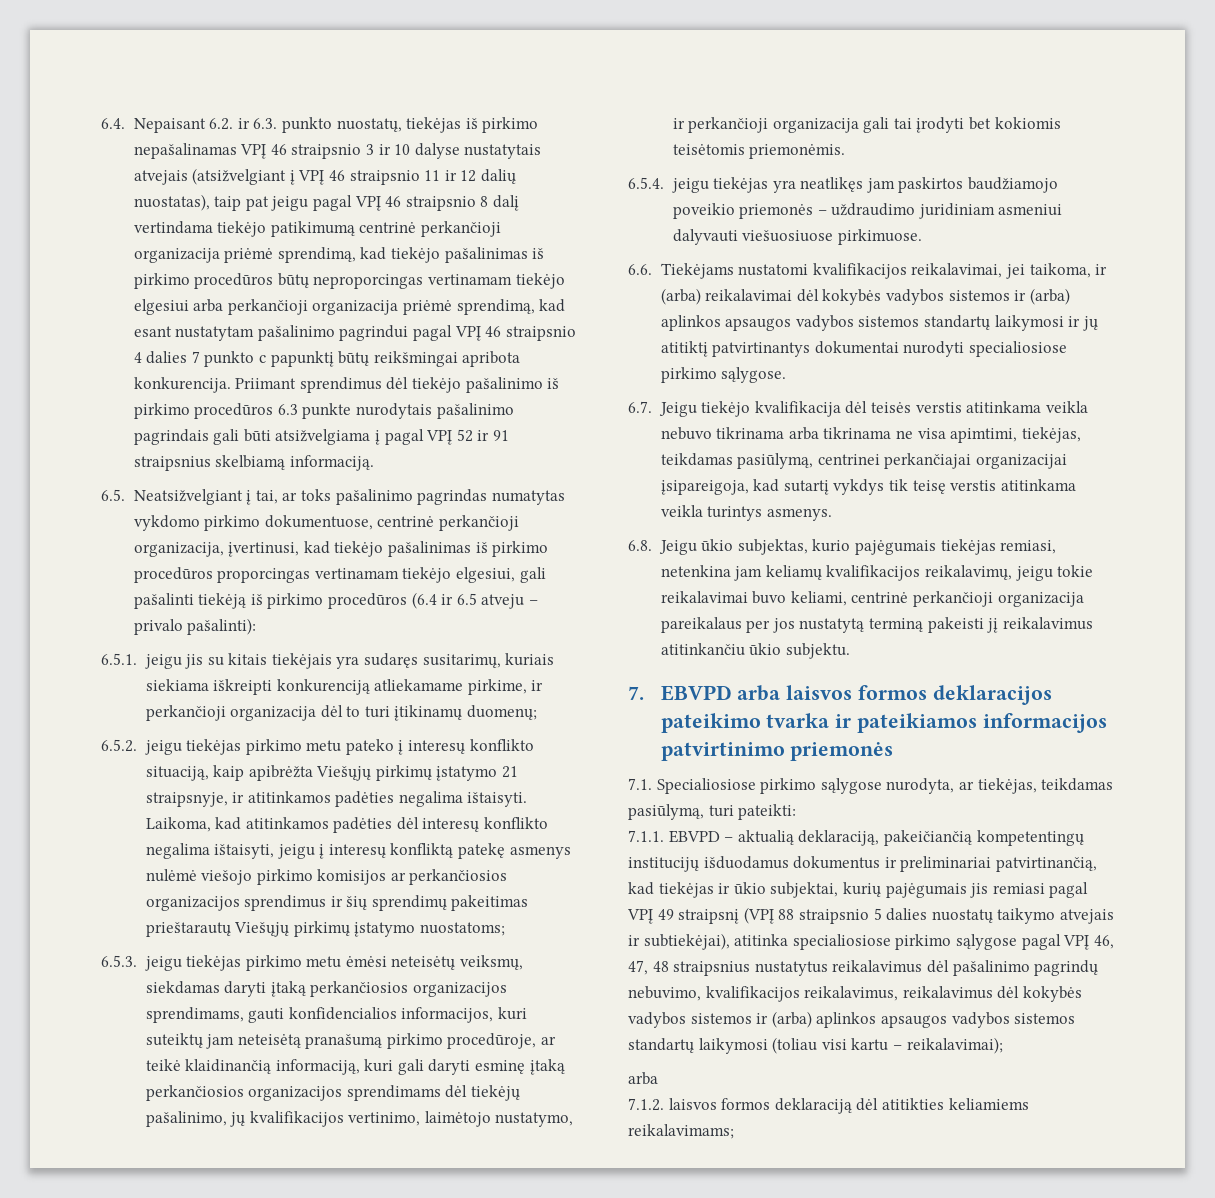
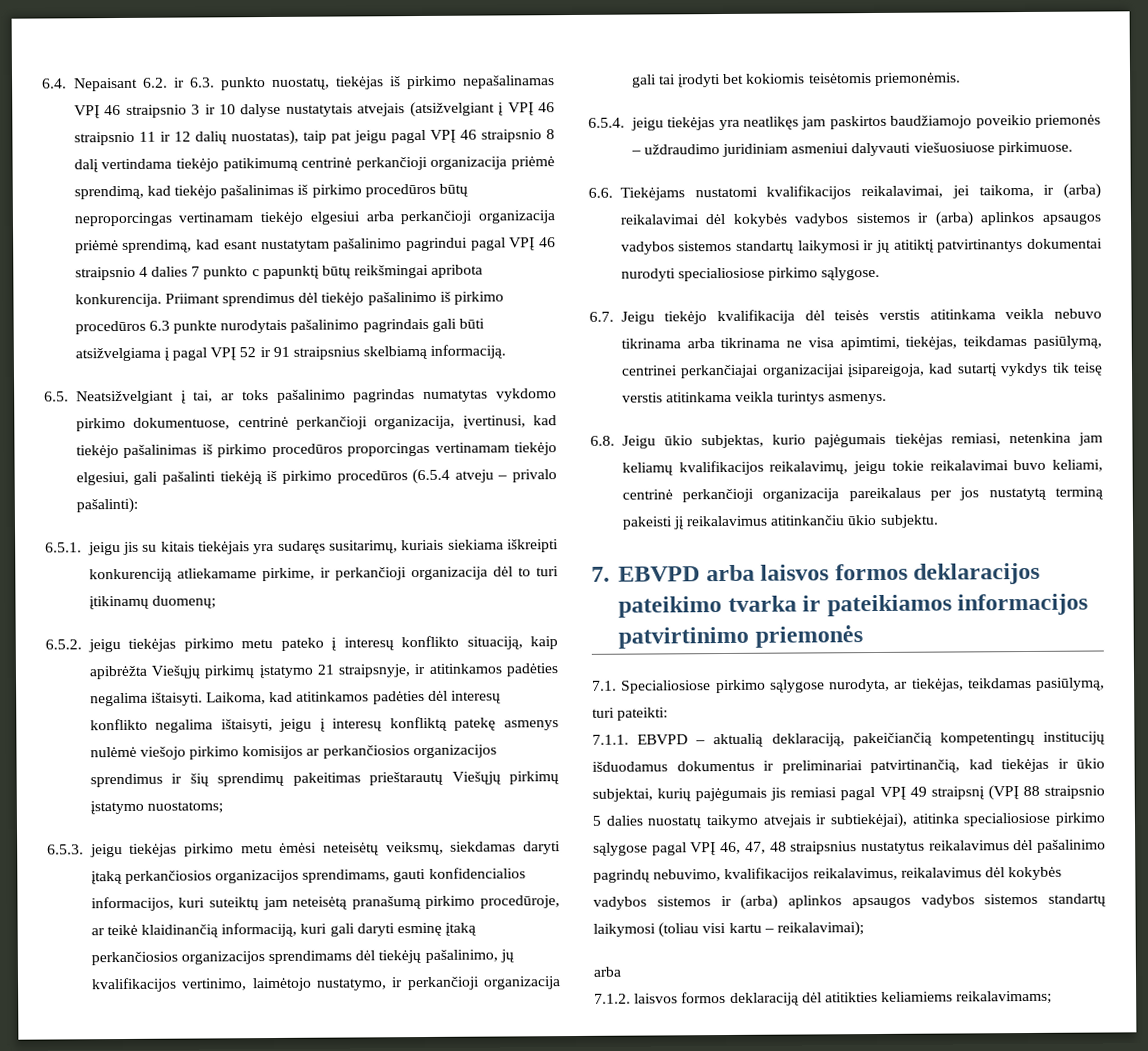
- 6.5. Neatsižvelgiant į tai, ar toks pašalinimo pagrindas numatytas vykdomo pirkimo dokumentuose, centrinė perkančioji organizacija, įvertinusi, kad tiekėjo pašalinimas iš pirkimo procedūros proporcingas vertinamam tiekėjo elgesiui, gali pašalinti tiekėją iš pirkimo procedūros (6.4 ir 6.5 atveju – privalo pašalinti):
+ 6.5. Neatsižvelgiant į tai, ar toks pašalinimo pagrindas numatytas vykdomo pirkimo dokumentuose, centrinė perkančioji organizacija, įvertinusi, kad tiekėjo pašalinimas iš pirkimo procedūros proporcingas vertinamam tiekėjo elgesiui, gali pašalinti tiekėją iš pirkimo procedūros (6.5.4 atveju – privalo pašalinti):

